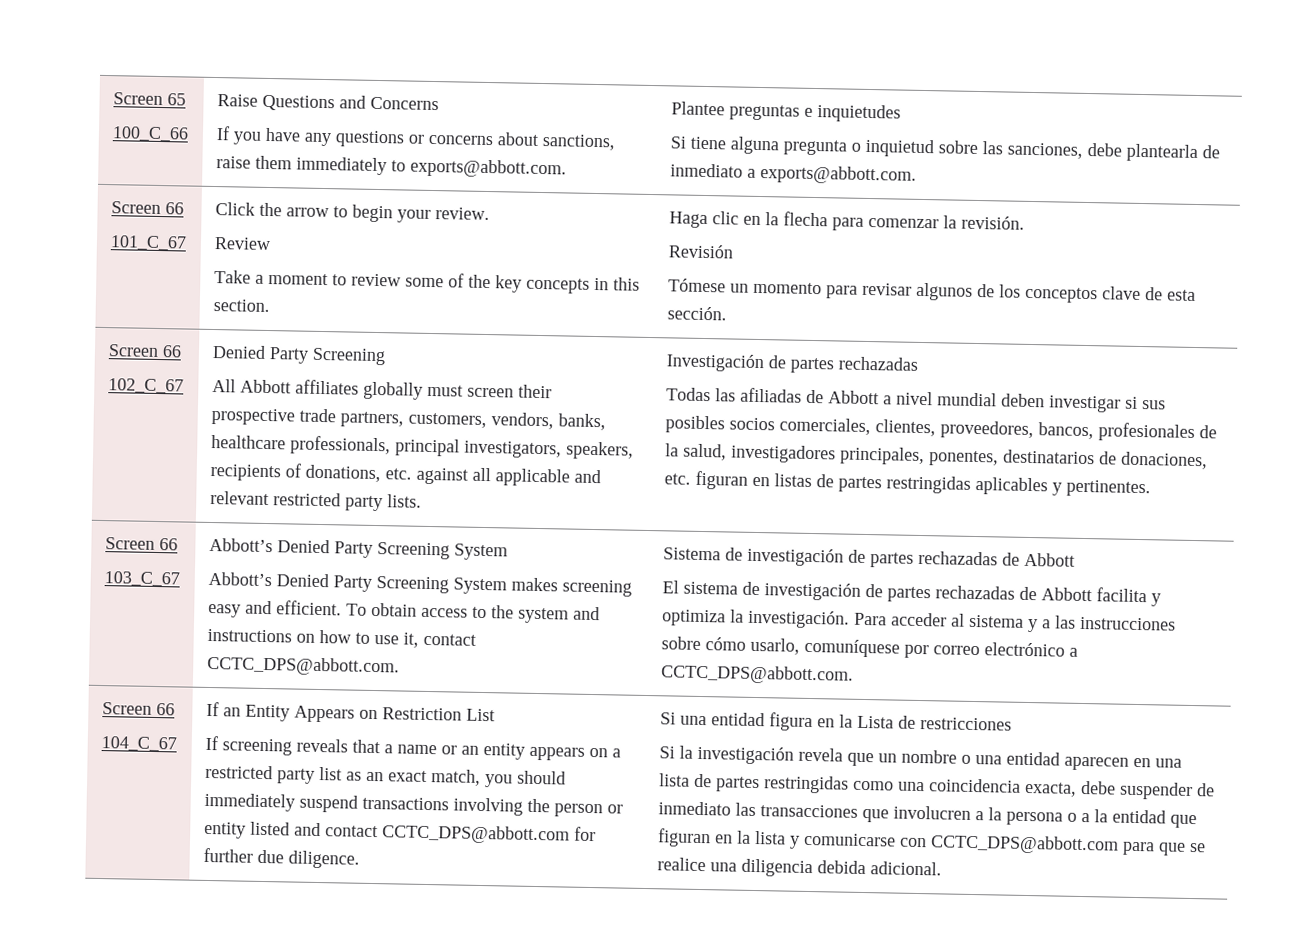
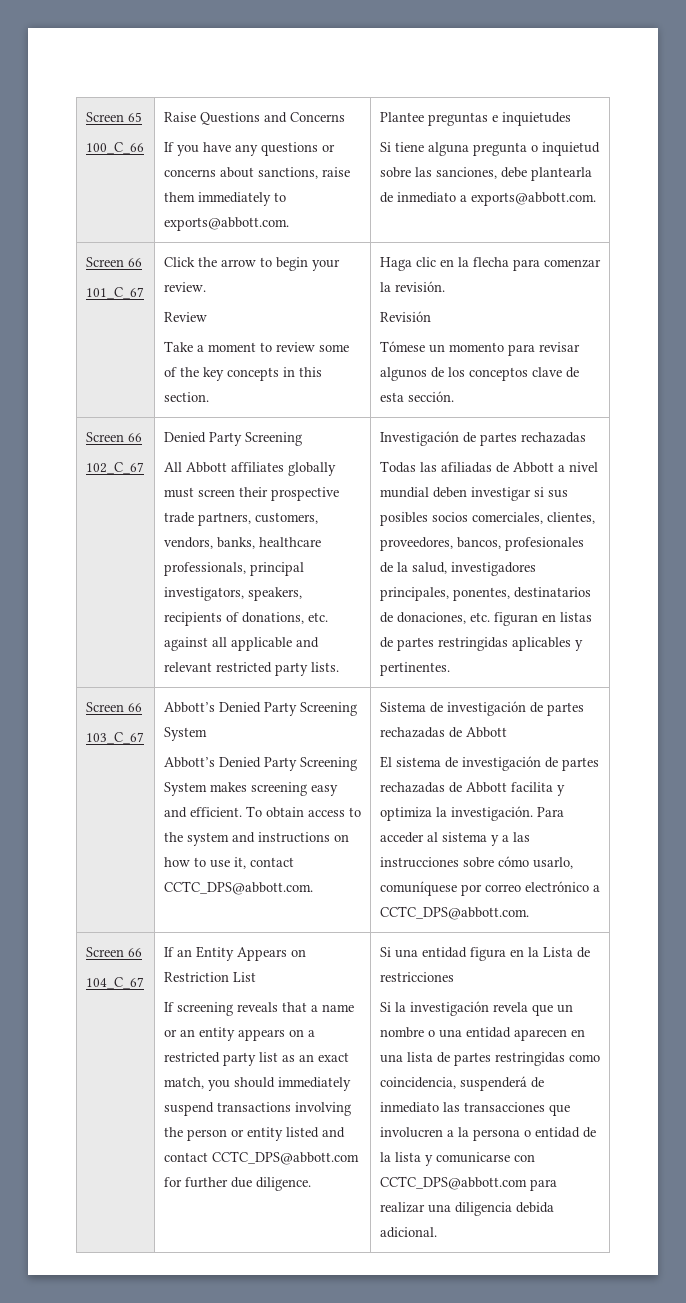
- Si la investigación revela que un nombre o una entidad aparecen en una lista de partes restringidas como una coincidencia exacta, debe suspender de inmediato las transacciones que involucren a la persona o a la entidad que figuran en la lista y comunicarse con CCTC_DPS@abbott.com para que se realice una diligencia debida adicional.
+ Si la investigación revela que un nombre o una entidad aparecen en una lista de partes restringidas como coincidencia, suspenderá de inmediato las transacciones que involucren a la persona o entidad de la lista y comunicarse con CCTC_DPS@abbott.com para realizar una diligencia debida adicional.

